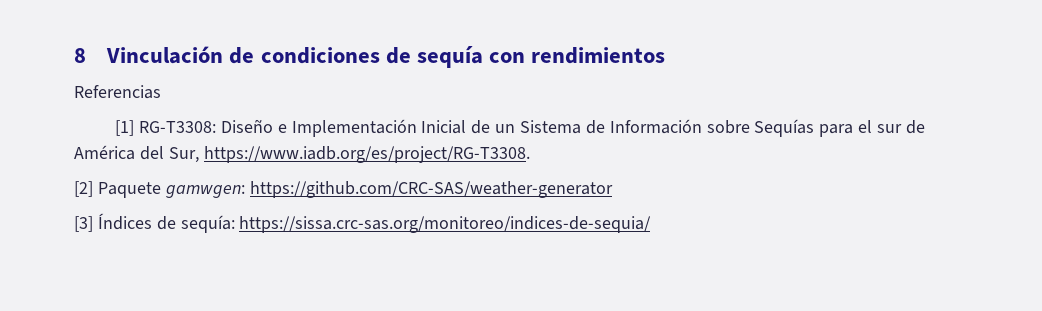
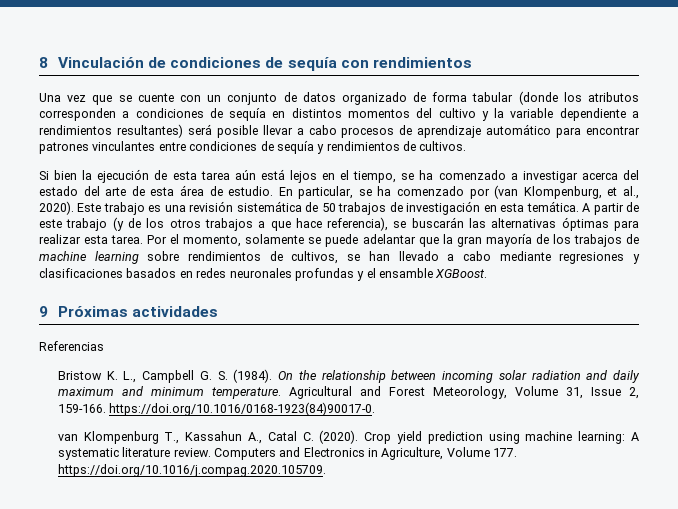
+ Una vez que se cuente con un conjunto de datos organizado de forma tabular (donde los atributos corresponden a condiciones de sequía en distintos momentos del cultivo y la variable dependiente a rendimientos resultantes) será posible llevar a cabo procesos de aprendizaje automático para encontrar patrones vinculantes entre condiciones de sequía y rendimientos de cultivos.
+ Si bien la ejecución de esta tarea aún está lejos en el tiempo, se ha comenzado a investigar acerca del estado del arte de esta área de estudio. En particular, se ha comenzado por (van Klompenburg, et al., 2020). Este trabajo es una revisión sistemática de 50 trabajos de investigación en esta temática. A partir de este trabajo (y de los otros trabajos a que hace referencia), se buscarán las alternativas óptimas para realizar esta tarea. Por el momento, solamente se puede adelantar que la gran mayoría de los trabajos de machine learning sobre rendimientos de cultivos, se han llevado a cabo mediante regresiones y clasificaciones basados en redes neuronales profundas y el ensamble XGBoost.
+ 9 Próximas actividades
  Referencias
- [1] RG-T3308: Diseño e Implementación Inicial de un Sistema de Información sobre Sequías para el sur de América del Sur, https://www.iadb.org/es/project/RG-T3308.
- [2] Paquete gamwgen: https://github.com/CRC-SAS/weather-generator
- [3] Índices de sequía: https://sissa.crc-sas.org/monitoreo/indices-de-sequia/
+ Bristow K. L., Campbell G. S. (1984). On the relationship between incoming solar radiation and daily maximum and minimum temperature. Agricultural and Forest Meteorology, Volume 31, Issue 2, 159-166. https://doi.org/10.1016/0168-1923(84)90017-0.
+ van Klompenburg T., Kassahun A., Catal C. (2020). Crop yield prediction using machine learning: A systematic literature review. Computers and Electronics in Agriculture, Volume 177. https://doi.org/10.1016/j.compag.2020.105709.

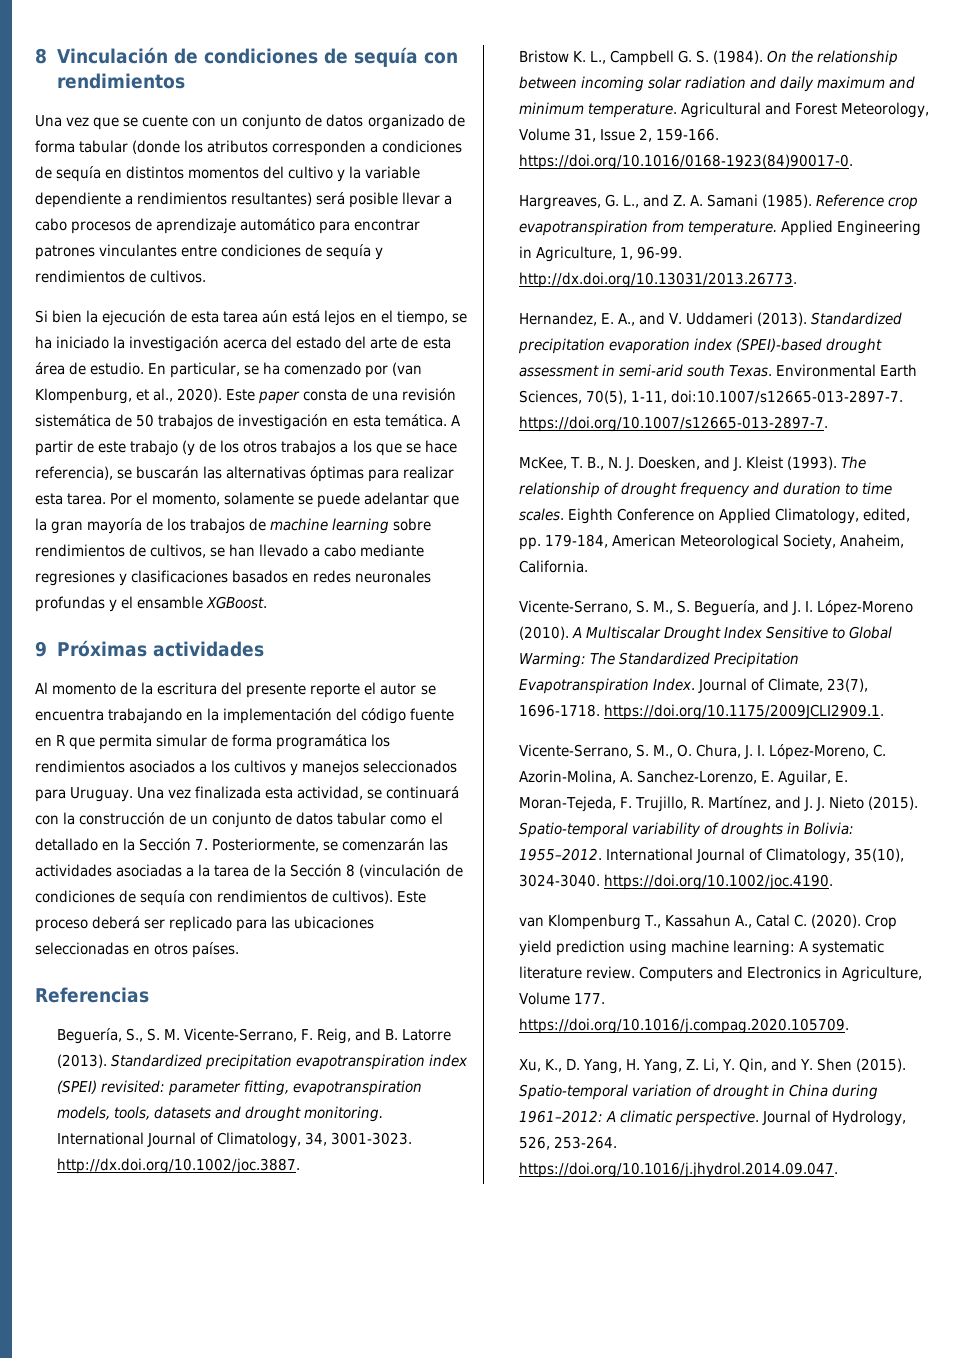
- Si bien la ejecución de esta tarea aún está lejos en el tiempo, se ha comenzado a investigar acerca del estado del arte de esta área de estudio.
+ Si bien la ejecución de esta tarea aún está lejos en el tiempo, se ha iniciado la investigación acerca del estado del arte de esta área de estudio.
- Este trabajo es una revisión sistemática de 50 trabajos de investigación en esta temática.
+ Este paper consta de una revisión sistemática de 50 trabajos de investigación en esta temática.
- A partir de este trabajo (y de los otros trabajos a que hace referencia), se buscarán las alternativas óptimas para realizar esta tarea.
+ A partir de este trabajo (y de los otros trabajos a los que se hace referencia), se buscarán las alternativas óptimas para realizar esta tarea.
+ Al momento de la escritura del presente reporte el autor se encuentra trabajando en la implementación del código fuente en R que permita simular de forma programática los rendimientos asociados a los cultivos y manejos seleccionados para Uruguay. Una vez finalizada esta actividad, se continuará con la construcción de un conjunto de datos tabular como el detallado en la Sección 7. Posteriormente, se comenzarán las actividades asociadas a la tarea de la Sección 8 (vinculación de condiciones de sequía con rendimientos de cultivos). Este proceso deberá ser replicado para las ubicaciones seleccionadas en otros países.
  Referencias
+ Beguería, S., S. M. Vicente-Serrano, F. Reig, and B. Latorre (2013). Standardized precipitation evapotranspiration index (SPEI) revisited: parameter fitting, evapotranspiration models, tools, datasets and drought monitoring. International Journal of Climatology, 34, 3001-3023. http://dx.doi.org/10.1002/joc.3887.
+ Hargreaves, G. L., and Z. A. Samani (1985). Reference crop evapotranspiration from temperature. Applied Engineering in Agriculture, 1, 96-99. http://dx.doi.org/10.13031/2013.26773.
+ Hernandez, E. A., and V. Uddameri (2013). Standardized precipitation evaporation index (SPEI)-based drought assessment in semi-arid south Texas. Environmental Earth Sciences, 70(5), 1-11, doi:10.1007/s12665-013-2897-7. https://doi.org/10.1007/s12665-013-2897-7.
+ McKee, T. B., N. J. Doesken, and J. Kleist (1993). The relationship of drought frequency and duration to time scales. Eighth Conference on Applied Climatology, edited, pp. 179-184, American Meteorological Society, Anaheim, California.
+ Vicente-Serrano, S. M., S. Beguería, and J. I. López-Moreno (2010). A Multiscalar Drought Index Sensitive to Global Warming: The Standardized Precipitation Evapotranspiration Index. Journal of Climate, 23(7), 1696-1718. https://doi.org/10.1175/2009JCLI2909.1.
+ Vicente-Serrano, S. M., O. Chura, J. I. López-Moreno, C. Azorin-Molina, A. Sanchez-Lorenzo, E. Aguilar, E. Moran-Tejeda, F. Trujillo, R. Martínez, and J. J. Nieto (2015). Spatio-temporal variability of droughts in Bolivia: 1955–2012. International Journal of Climatology, 35(10), 3024-3040. https://doi.org/10.1002/joc.4190.
+ Xu, K., D. Yang, H. Yang, Z. Li, Y. Qin, and Y. Shen (2015). Spatio-temporal variation of drought in China during 1961–2012: A climatic perspective. Journal of Hydrology, 526, 253-264. https://doi.org/10.1016/j.jhydrol.2014.09.047.

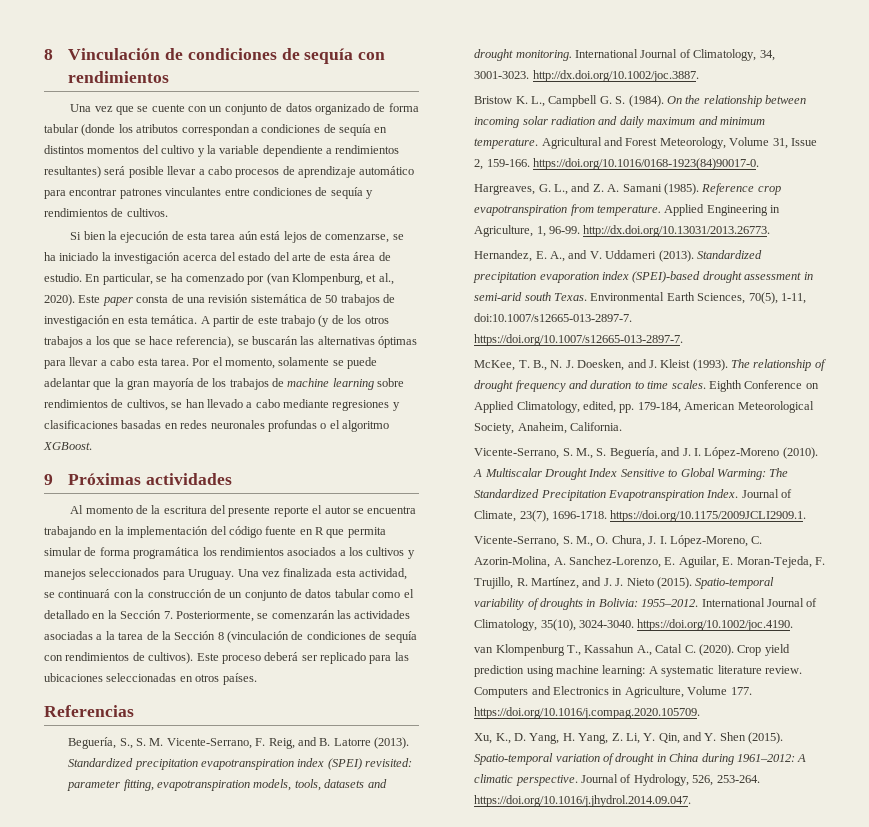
- Una vez que se cuente con un conjunto de datos organizado de forma tabular (donde los atributos corresponden a condiciones de sequía en distintos momentos del cultivo y la variable dependiente a rendimientos resultantes) será posible llevar a cabo procesos de aprendizaje automático para encontrar patrones vinculantes entre condiciones de sequía y rendimientos de cultivos.
+ Una vez que se cuente con un conjunto de datos organizado de forma tabular (donde los atributos correspondan a condiciones de sequía en distintos momentos del cultivo y la variable dependiente a rendimientos resultantes) será posible llevar a cabo procesos de aprendizaje automático para encontrar patrones vinculantes entre condiciones de sequía y rendimientos de cultivos.
- Si bien la ejecución de esta tarea aún está lejos en el tiempo, se ha iniciado la investigación acerca del estado del arte de esta área de estudio.
+ Si bien la ejecución de esta tarea aún está lejos de comenzarse, se ha iniciado la investigación acerca del estado del arte de esta área de estudio.
- A partir de este trabajo (y de los otros trabajos a los que se hace referencia), se buscarán las alternativas óptimas para realizar esta tarea.
+ A partir de este trabajo (y de los otros trabajos a los que se hace referencia), se buscarán las alternativas óptimas para llevar a cabo esta tarea.
- Por el momento, solamente se puede adelantar que la gran mayoría de los trabajos de machine learning sobre rendimientos de cultivos, se han llevado a cabo mediante regresiones y clasificaciones basados en redes neuronales profundas y el ensamble XGBoost.
+ Por el momento, solamente se puede adelantar que la gran mayoría de los trabajos de machine learning sobre rendimientos de cultivos, se han llevado a cabo mediante regresiones y clasificaciones basadas en redes neuronales profundas o el algoritmo XGBoost.

